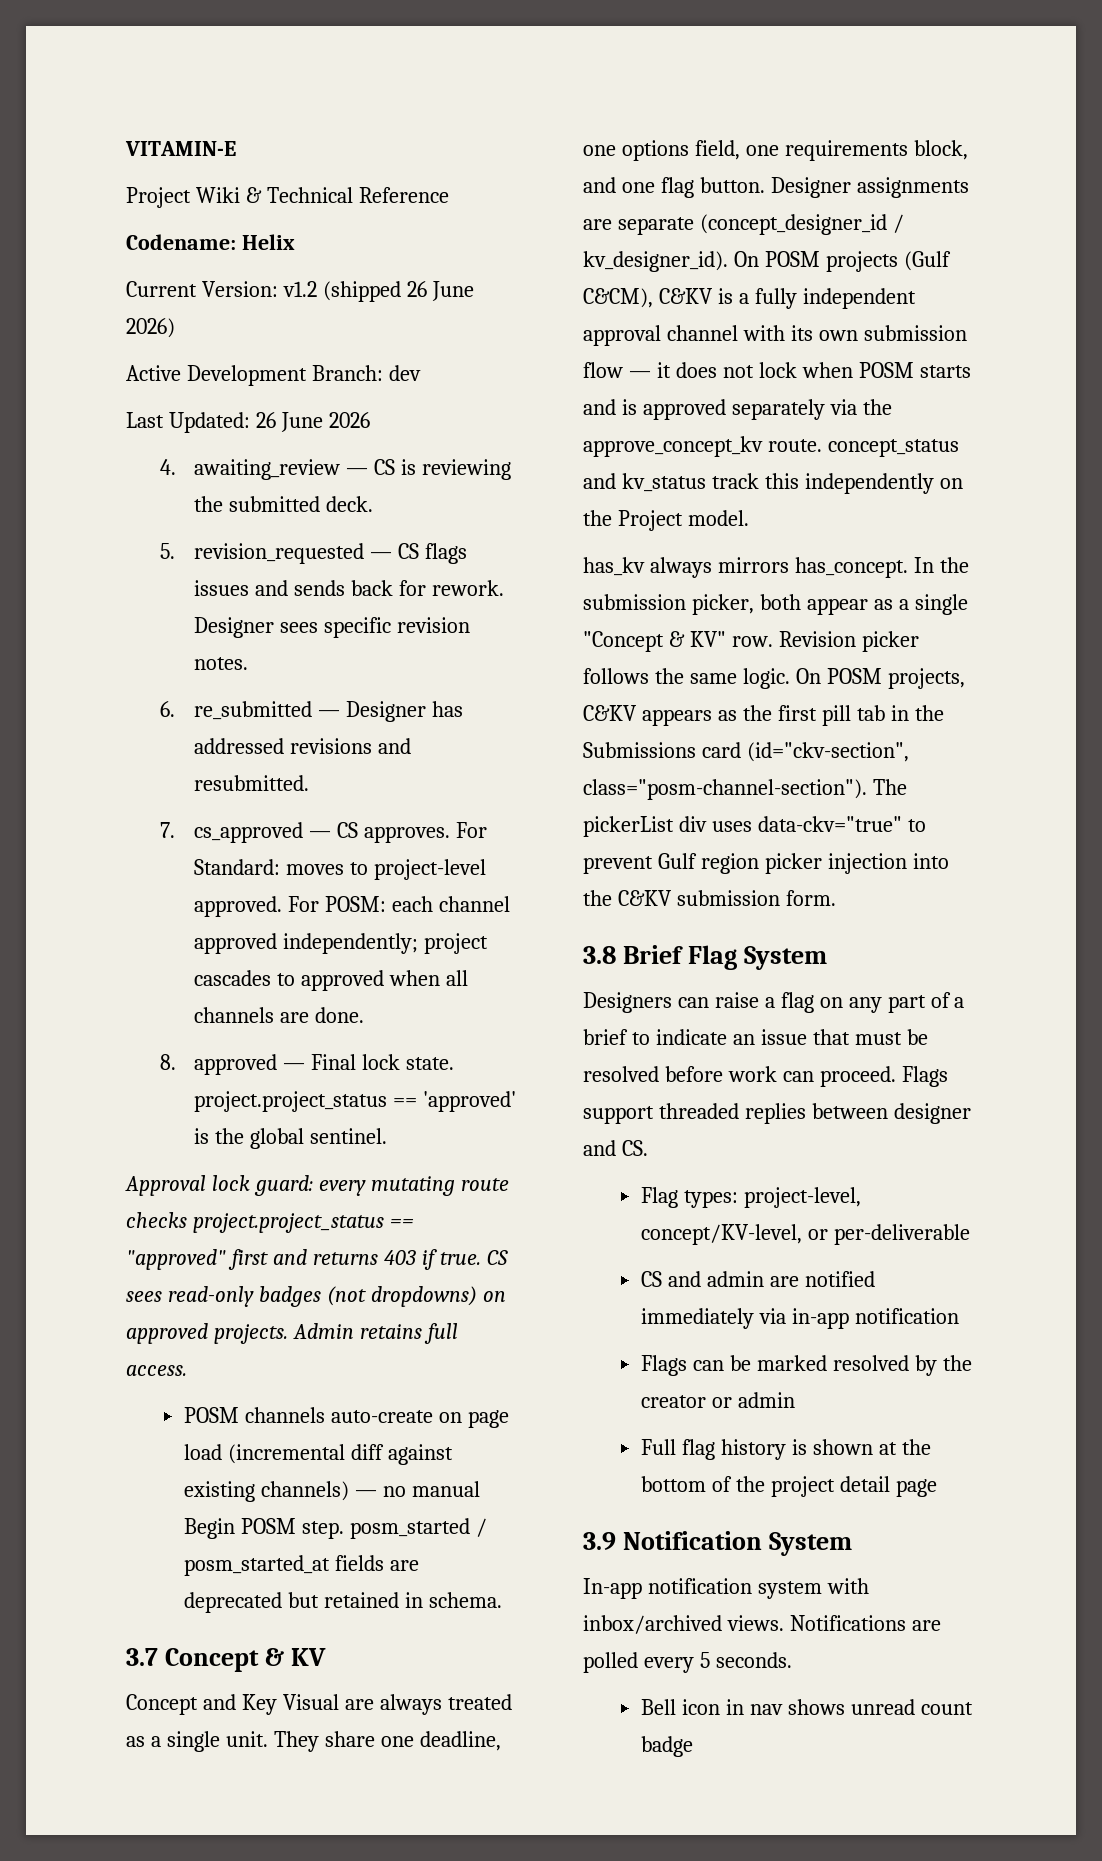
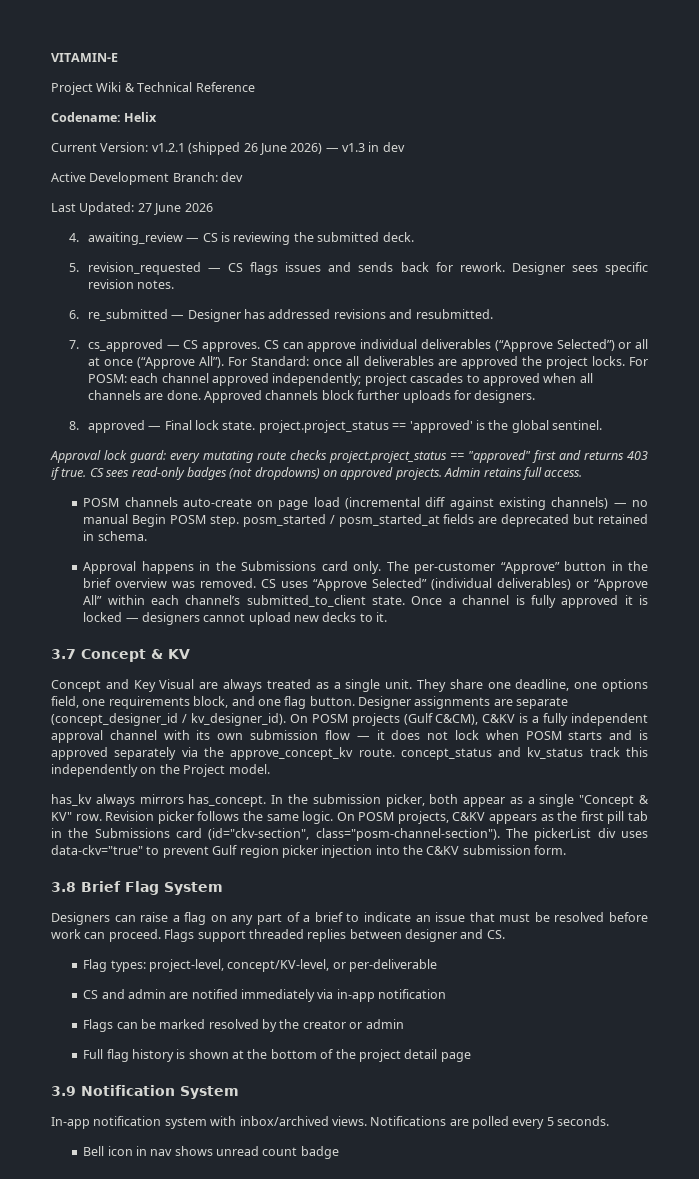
- Current Version: v1.2 (shipped 26 June 2026)
+ Current Version: v1.2.1 (shipped 26 June 2026) — v1.3 in dev
- Last Updated: 26 June 2026
+ Last Updated: 27 June 2026
- For Standard: moves to project-level approved.
+ CS can approve individual deliverables (“Approve Selected”) or all at once (“Approve All”). For Standard: once all deliverables are approved the project locks.
+ Approved channels block further uploads for designers.
+ Approval happens in the Submissions card only. The per-customer “Approve” button in the brief overview was removed. CS uses “Approve Selected” (individual deliverables) or “Approve All” within each channel’s submitted_to_client state. Once a channel is fully approved it is locked — designers cannot upload new decks to it.

